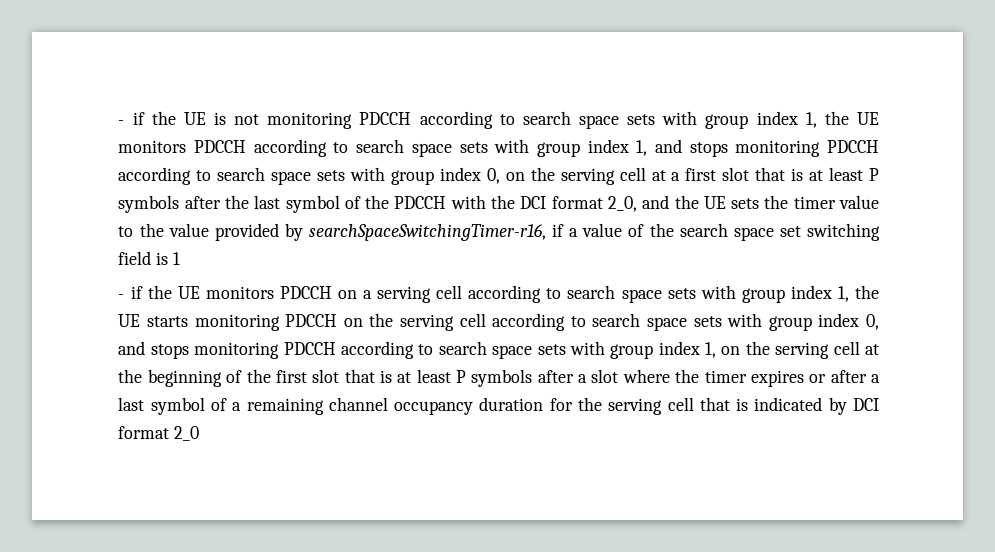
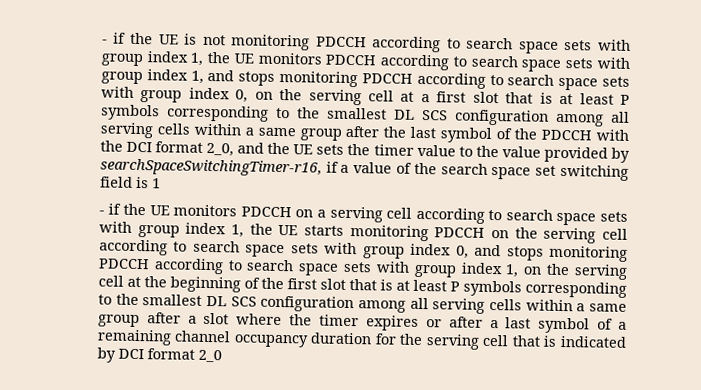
- - if the UE is not monitoring PDCCH according to search space sets with group index 1, the UE monitors PDCCH according to search space sets with group index 1, and stops monitoring PDCCH according to search space sets with group index 0, on the serving cell at a first slot that is at least P symbols after the last symbol of the PDCCH with the DCI format 2_0, and the UE sets the timer value to the value provided by searchSpaceSwitchingTimer-r16, if a value of the search space set switching field is 1
+ - if the UE is not monitoring PDCCH according to search space sets with group index 1, the UE monitors PDCCH according to search space sets with group index 1, and stops monitoring PDCCH according to search space sets with group index 0, on the serving cell at a first slot that is at least P symbols corresponding to the smallest DL SCS configuration among all serving cells within a same group after the last symbol of the PDCCH with the DCI format 2_0, and the UE sets the timer value to the value provided by searchSpaceSwitchingTimer-r16, if a value of the search space set switching field is 1
- - if the UE monitors PDCCH on a serving cell according to search space sets with group index 1, the UE starts monitoring PDCCH on the serving cell according to search space sets with group index 0, and stops monitoring PDCCH according to search space sets with group index 1, on the serving cell at the beginning of the first slot that is at least P symbols after a slot where the timer expires or after a last symbol of a remaining channel occupancy duration for the serving cell that is indicated by DCI format 2_0
+ - if the UE monitors PDCCH on a serving cell according to search space sets with group index 1, the UE starts monitoring PDCCH on the serving cell according to search space sets with group index 0, and stops monitoring PDCCH according to search space sets with group index 1, on the serving cell at the beginning of the first slot that is at least P symbols corresponding to the smallest DL SCS configuration among all serving cells within a same group after a slot where the timer expires or after a last symbol of a remaining channel occupancy duration for the serving cell that is indicated by DCI format 2_0

